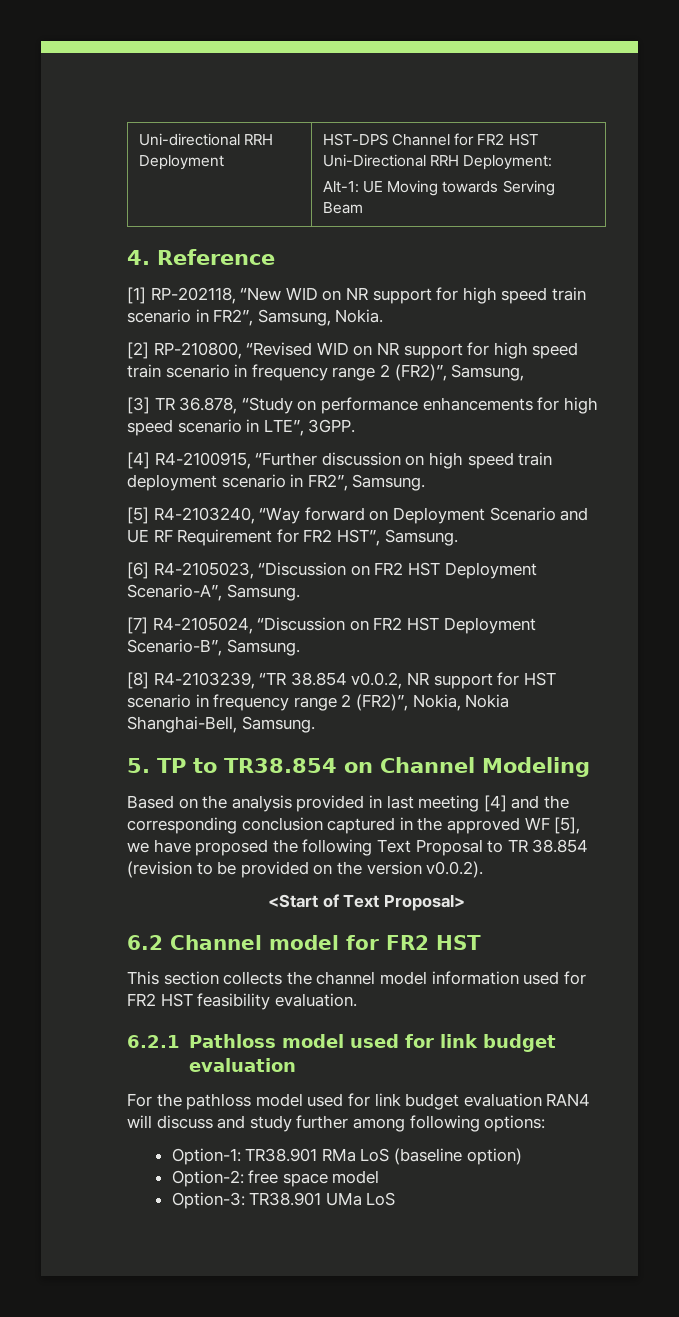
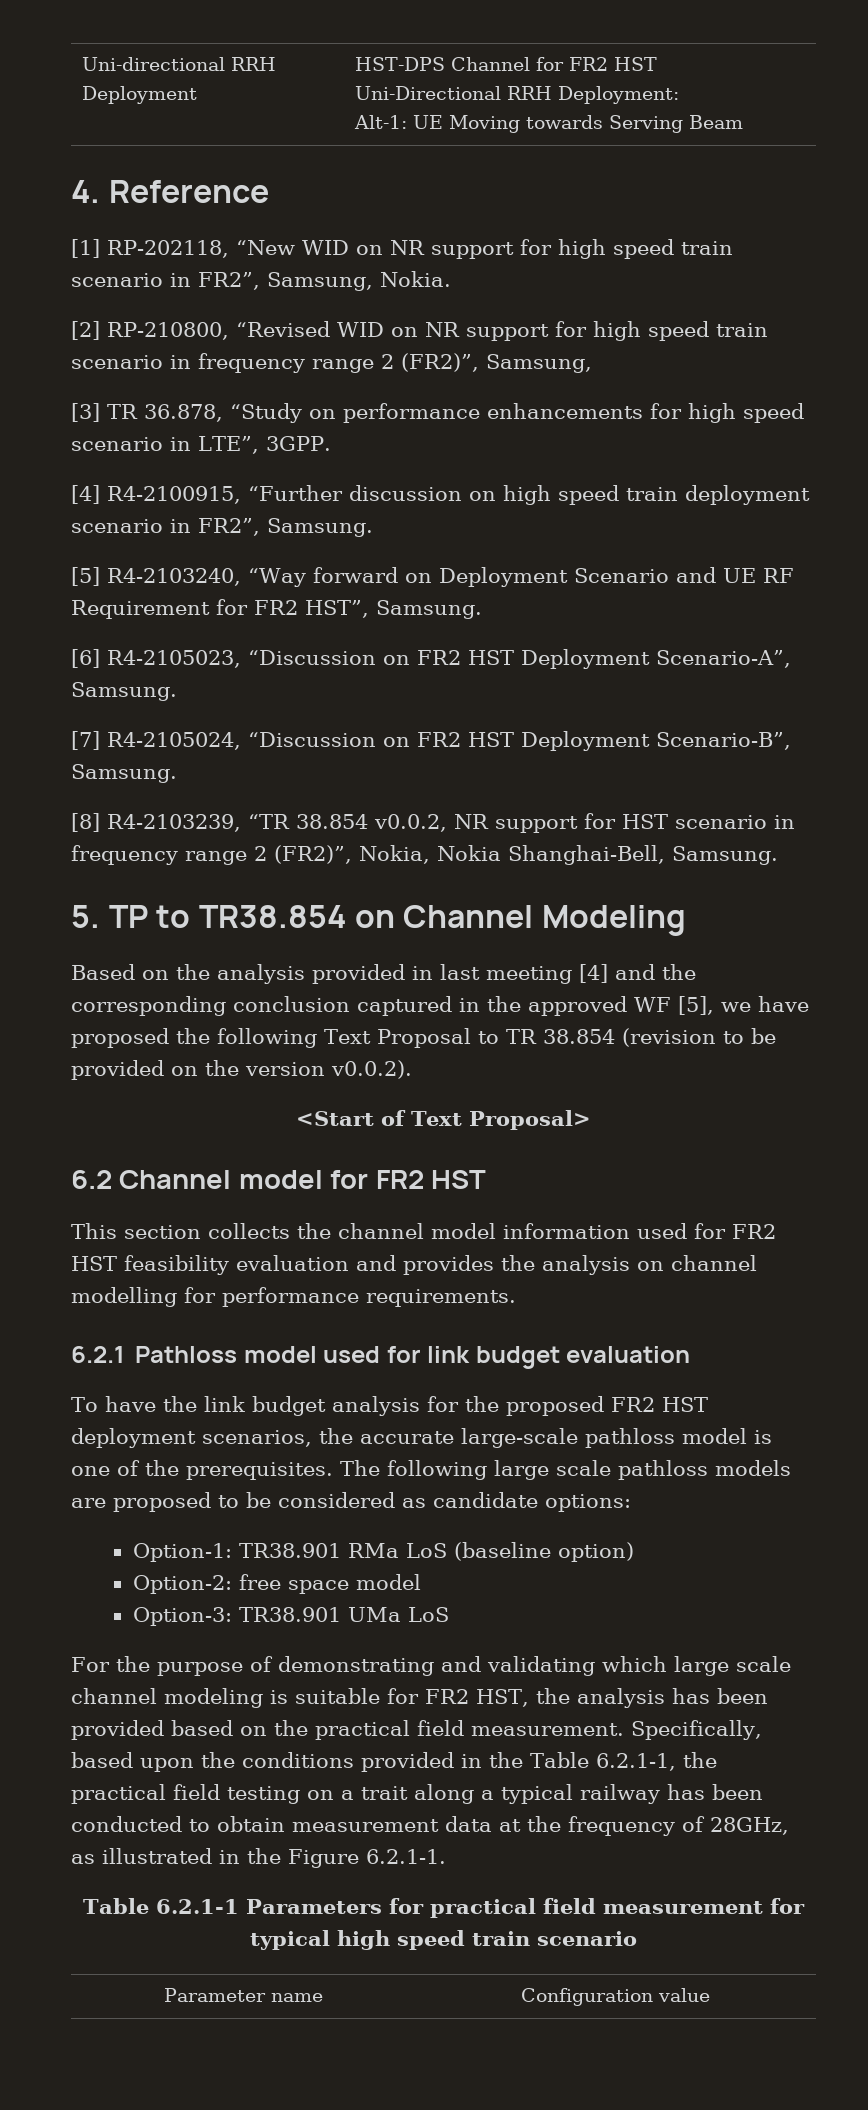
- This section collects the channel model information used for FR2 HST feasibility evaluation.
+ This section collects the channel model information used for FR2 HST feasibility evaluation and provides the analysis on channel modelling for performance requirements.
- For the pathloss model used for link budget evaluation RAN4 will discuss and study further among following options:
+ To have the link budget analysis for the proposed FR2 HST deployment scenarios, the accurate large-scale pathloss model is one of the prerequisites. The following large scale pathloss models are proposed to be considered as candidate options:
+ For the purpose of demonstrating and validating which large scale channel modeling is suitable for FR2 HST, the analysis has been provided based on the practical field measurement. Specifically, based upon the conditions provided in the Table 6.2.1-1, the practical field testing on a trait along a typical railway has been conducted to obtain measurement data at the frequency of 28GHz, as illustrated in the Figure 6.2.1-1.
+ Table 6.2.1-1 Parameters for practical field measurement for typical high speed train scenario
+ Parameter name | Configuration value

